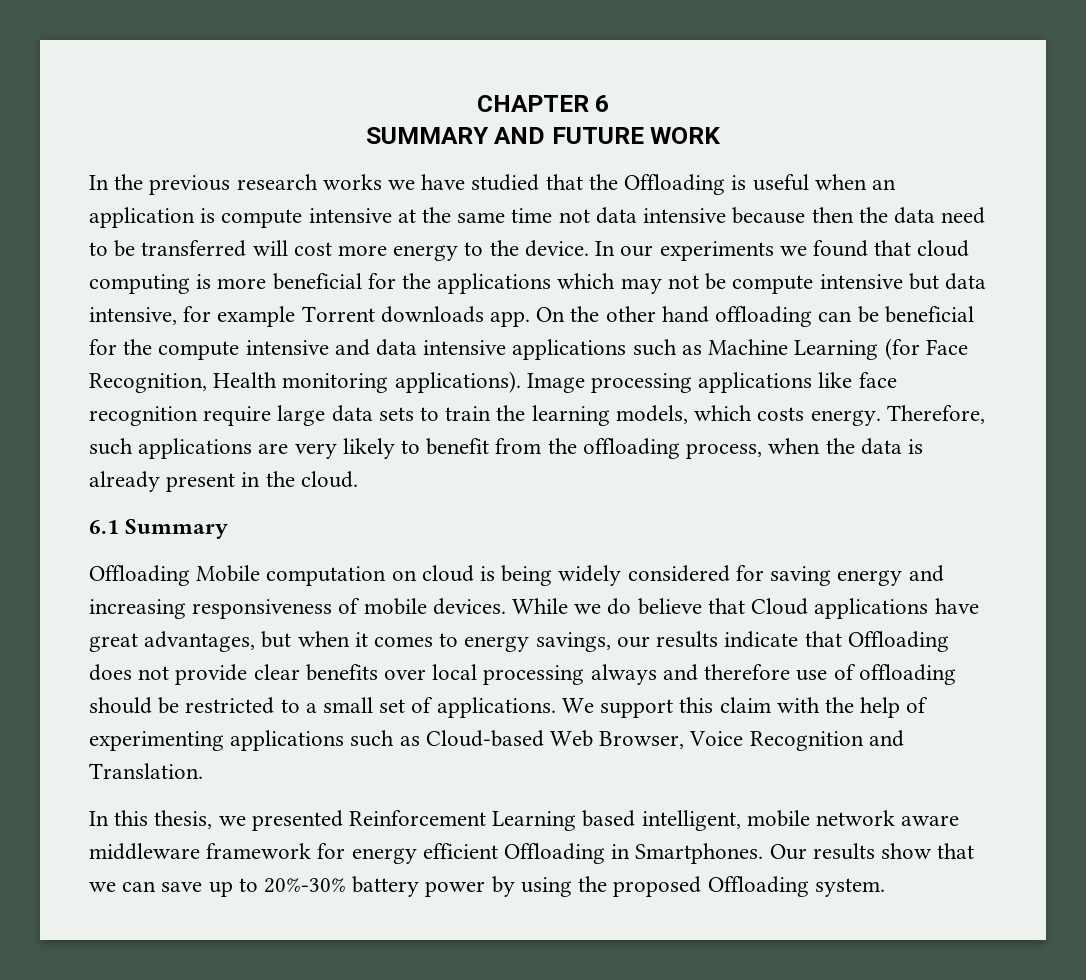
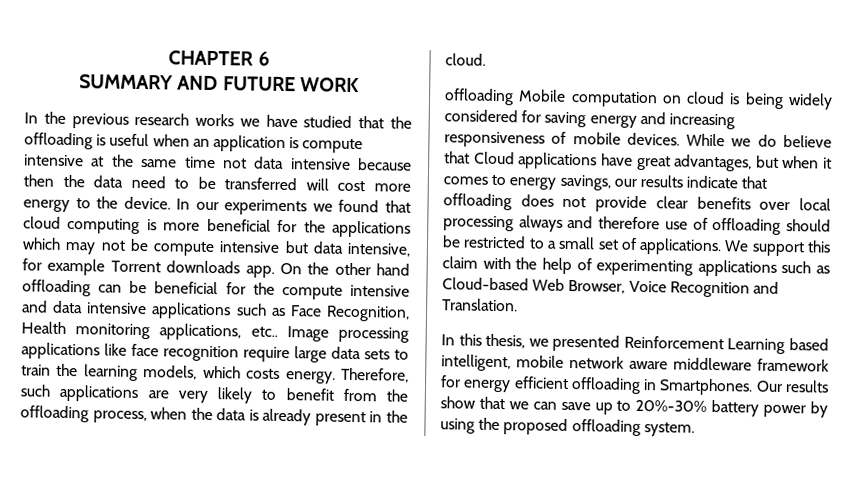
- In the previous research works we have studied that the Offloading is useful when an application is compute intensive at the same time not data intensive because then the data need to be transferred will cost more energy to the device.
+ In the previous research works we have studied that the offloading is useful when an application is compute intensive at the same time not data intensive because then the data need to be transferred will cost more energy to the device.
- On the other hand offloading can be beneficial for the compute intensive and data intensive applications such as Machine Learning (for Face Recognition, Health monitoring applications).
+ On the other hand offloading can be beneficial for the compute intensive and data intensive applications such as Face Recognition, Health monitoring applications, etc..
- 6.1 Summary
- Offloading Mobile computation on cloud is being widely considered for saving energy and increasing responsiveness of mobile devices.
+ offloading Mobile computation on cloud is being widely considered for saving energy and increasing responsiveness of mobile devices.
- While we do believe that Cloud applications have great advantages, but when it comes to energy savings, our results indicate that Offloading does not provide clear benefits over local processing always and therefore use of offloading should be restricted to a small set of applications.
+ While we do believe that Cloud applications have great advantages, but when it comes to energy savings, our results indicate that offloading does not provide clear benefits over local processing always and therefore use of offloading should be restricted to a small set of applications.
- In this thesis, we presented Reinforcement Learning based intelligent, mobile network aware middleware framework for energy efficient Offloading in Smartphones.
+ In this thesis, we presented Reinforcement Learning based intelligent, mobile network aware middleware framework for energy efficient offloading in Smartphones.
- Our results show that we can save up to 20%-30% battery power by using the proposed Offloading system.
+ Our results show that we can save up to 20%-30% battery power by using the proposed offloading system.

